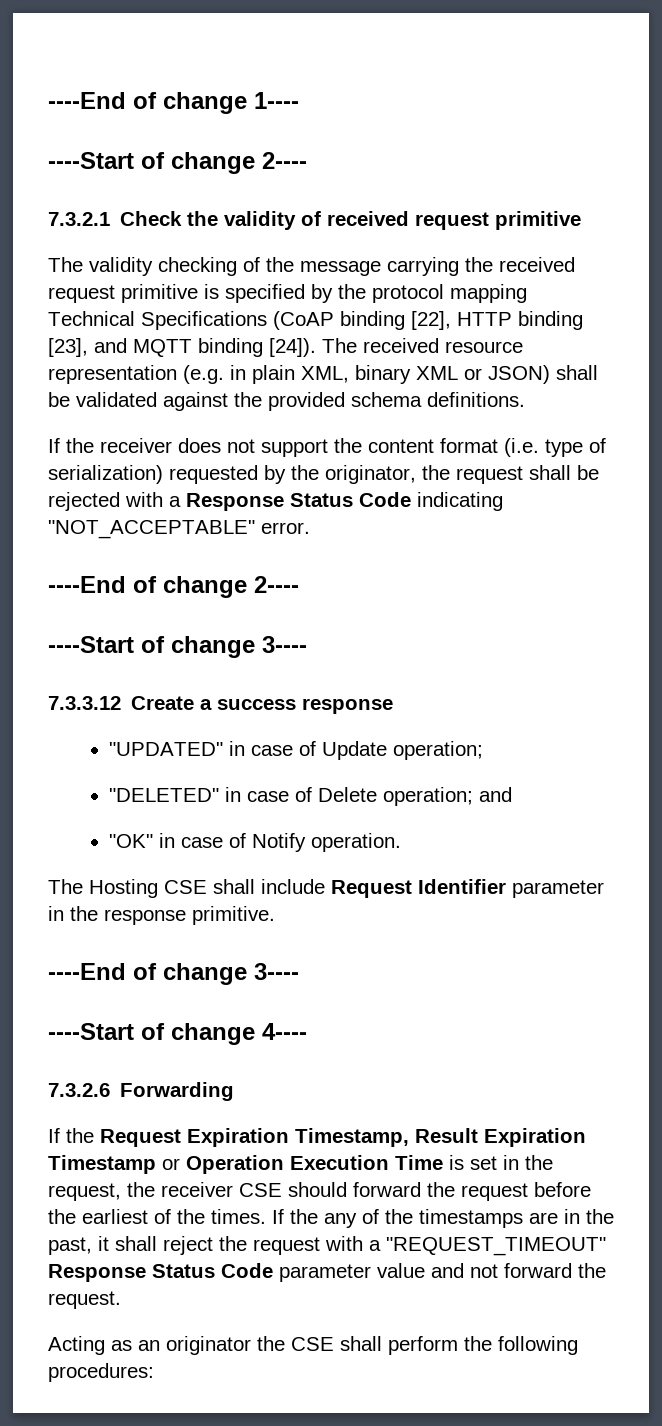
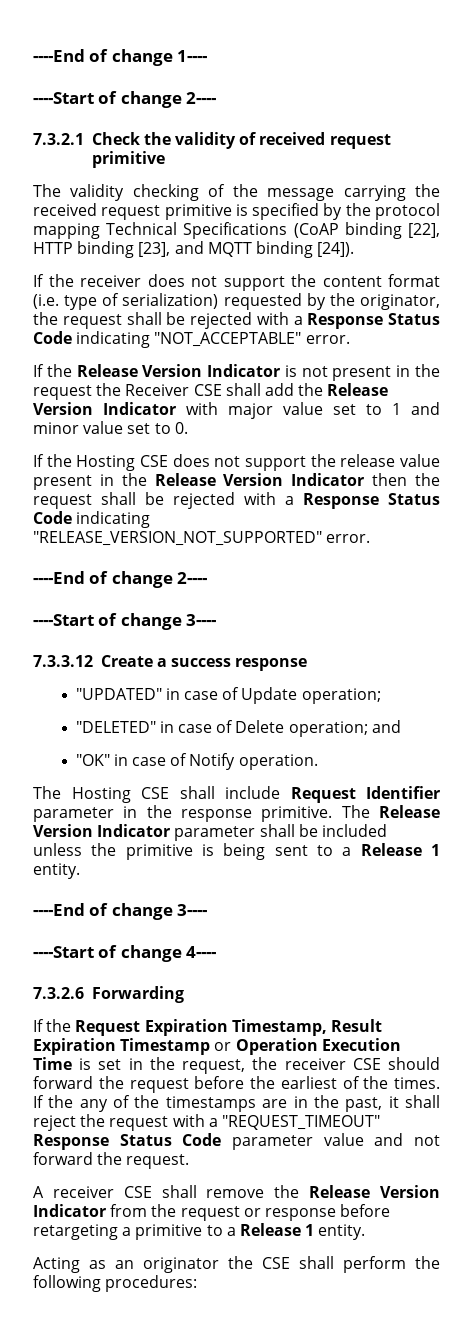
- The received resource representation (e.g. in plain XML, binary XML or JSON) shall be validated against the provided schema definitions.
+ If the Release Version Indicator is not present in the request the Receiver CSE shall add the Release Version Indicator with major value set to 1 and minor value set to 0.
+ If the Hosting CSE does not support the release value present in the Release Version Indicator then the request shall be rejected with a Response Status Code indicating "RELEASE_VERSION_NOT_SUPPORTED" error.
+ The Release Version Indicator parameter shall be included unless the primitive is being sent to a Release 1 entity.
+ A receiver CSE shall remove the Release Version Indicator from the request or response before retargeting a primitive to a Release 1 entity.

